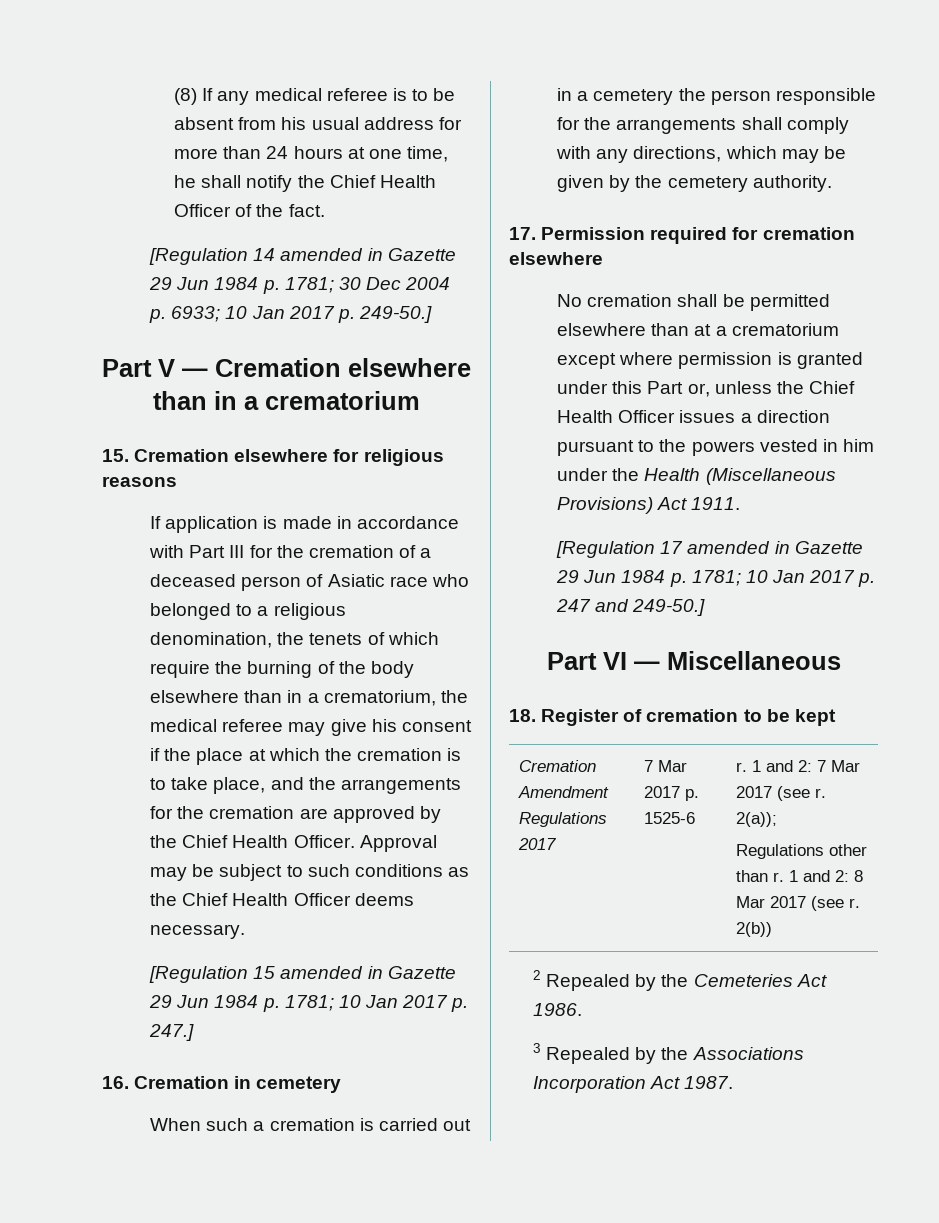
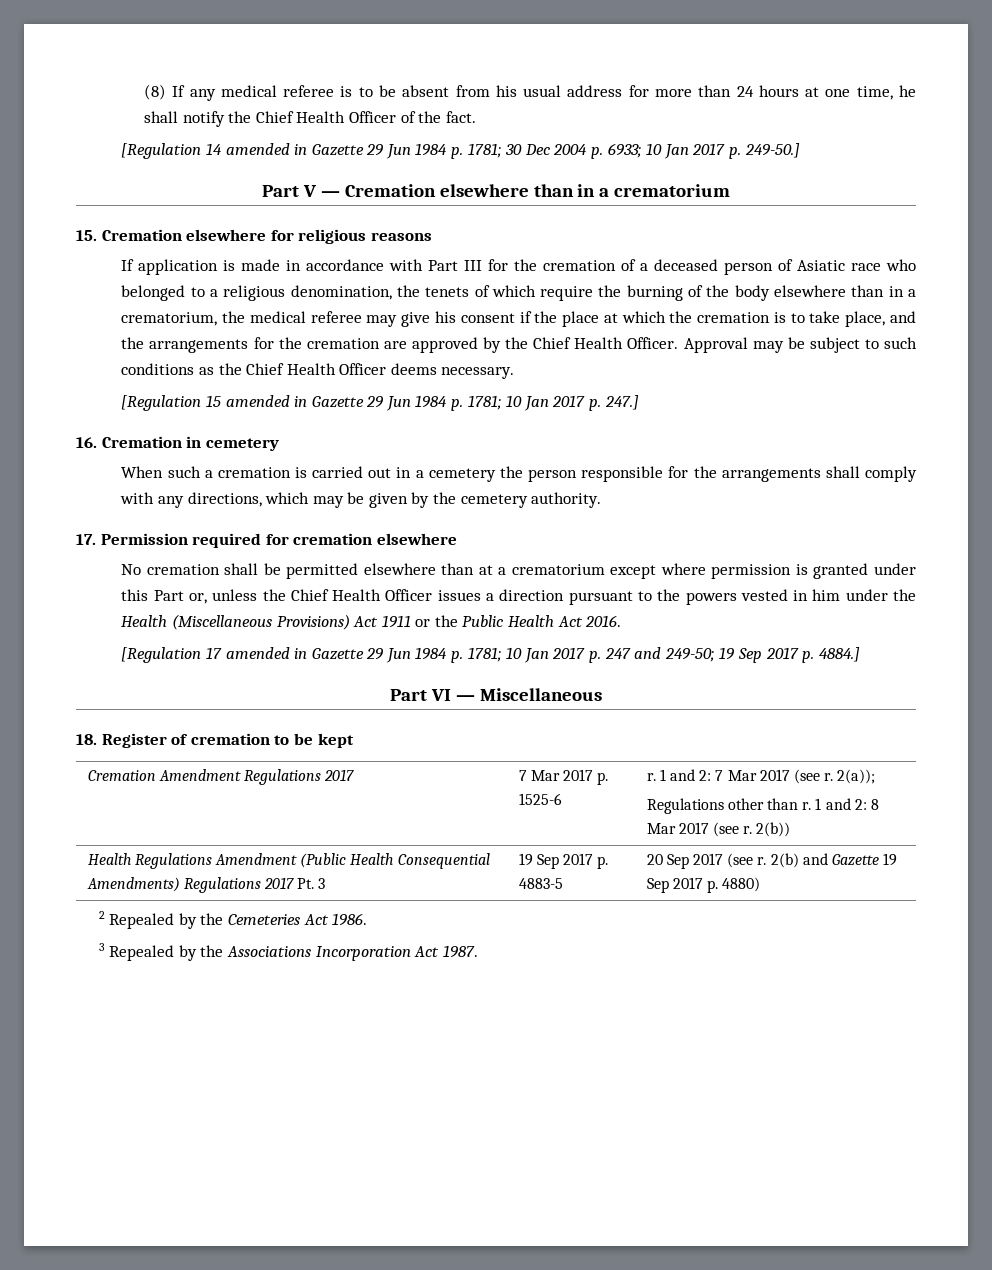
- No cremation shall be permitted elsewhere than at a crematorium except where permission is granted under this Part or, unless the Chief Health Officer issues a direction pursuant to the powers vested in him under the Health (Miscellaneous Provisions) Act 1911.
+ No cremation shall be permitted elsewhere than at a crematorium except where permission is granted under this Part or, unless the Chief Health Officer issues a direction pursuant to the powers vested in him under the Health (Miscellaneous Provisions) Act 1911 or the Public Health Act 2016.
- [Regulation 17 amended in Gazette 29 Jun 1984 p. 1781; 10 Jan 2017 p. 247 and 249-50.]
+ [Regulation 17 amended in Gazette 29 Jun 1984 p. 1781; 10 Jan 2017 p. 247 and 249-50; 19 Sep 2017 p. 4884.]
+ Health Regulations Amendment (Public Health Consequential Amendments) Regulations 2017 Pt. 3 | 19 Sep 2017 p. 4883-5 | 20 Sep 2017 (see r. 2(b) and Gazette 19 Sep 2017 p. 4880)

